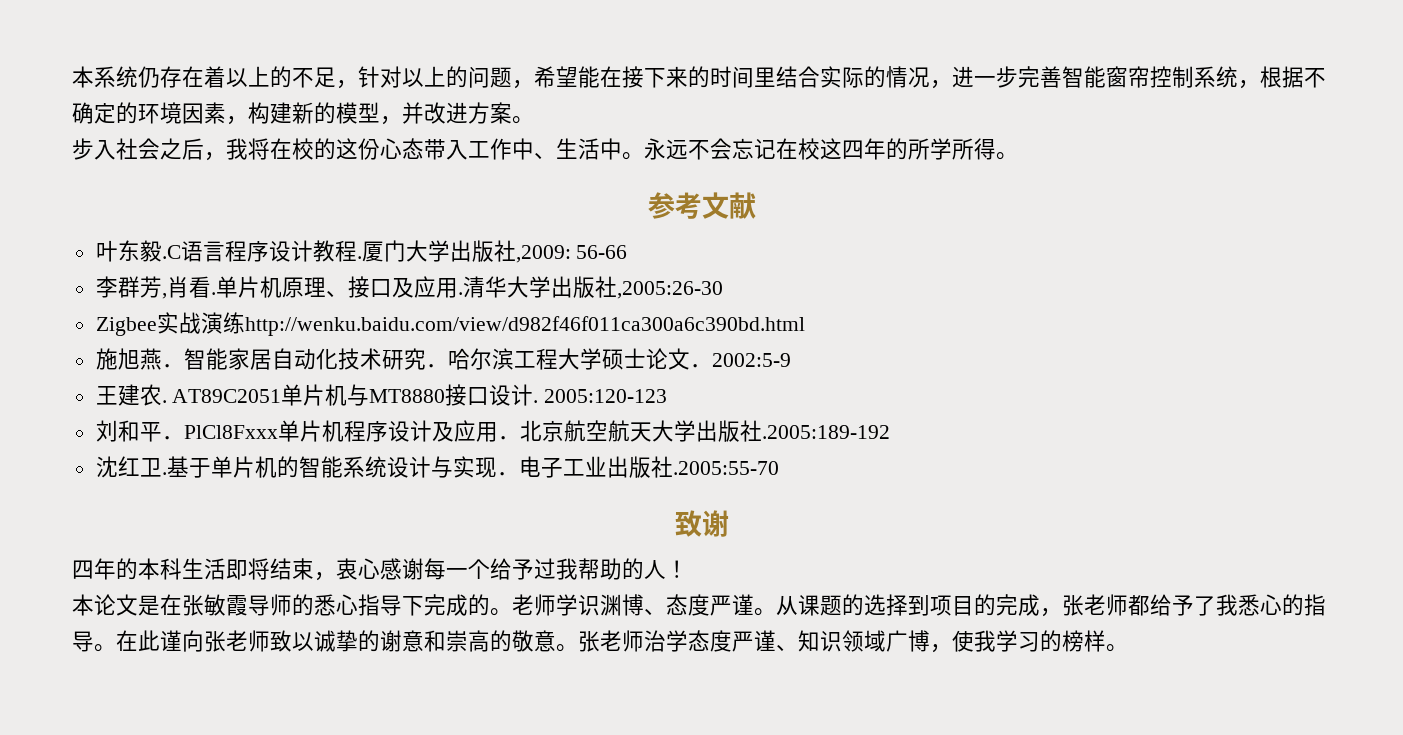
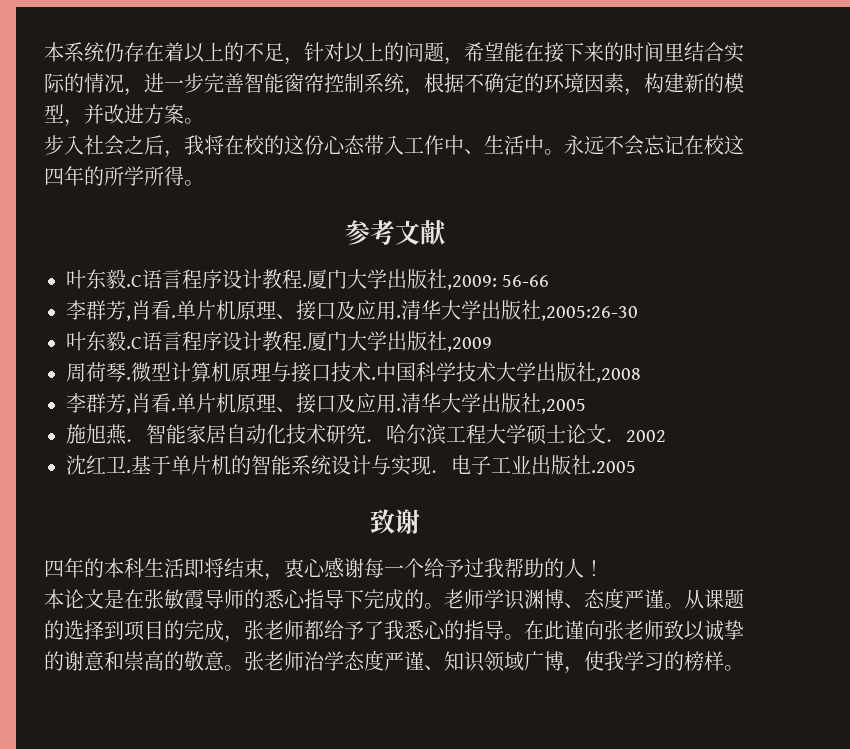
- Zigbee实战演练http://wenku.baidu.com/view/d982f46f011ca300a6c390bd.html
+ 叶东毅.C语言程序设计教程.厦门大学出版社,2009
+ 周荷琴.微型计算机原理与接口技术.中国科学技术大学出版社,2008
+ 李群芳,肖看.单片机原理、接口及应用.清华大学出版社,2005
- 施旭燕．智能家居自动化技术研究．哈尔滨工程大学硕士论文．2002:5-9
- 王建农. AT89C2051单片机与MT8880接口设计. 2005:120-123
- 刘和平．PlCl8Fxxx单片机程序设计及应用．北京航空航天大学出版社.2005:189-192
+ 施旭燕．智能家居自动化技术研究．哈尔滨工程大学硕士论文．2002
- 基于单片机的智能系统设计与实现．电子工业出版社.2005:55-70
+ 基于单片机的智能系统设计与实现．电子工业出版社.2005

